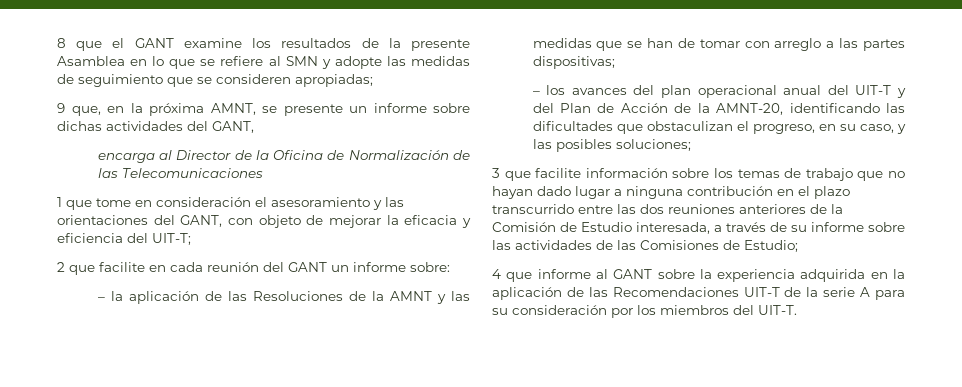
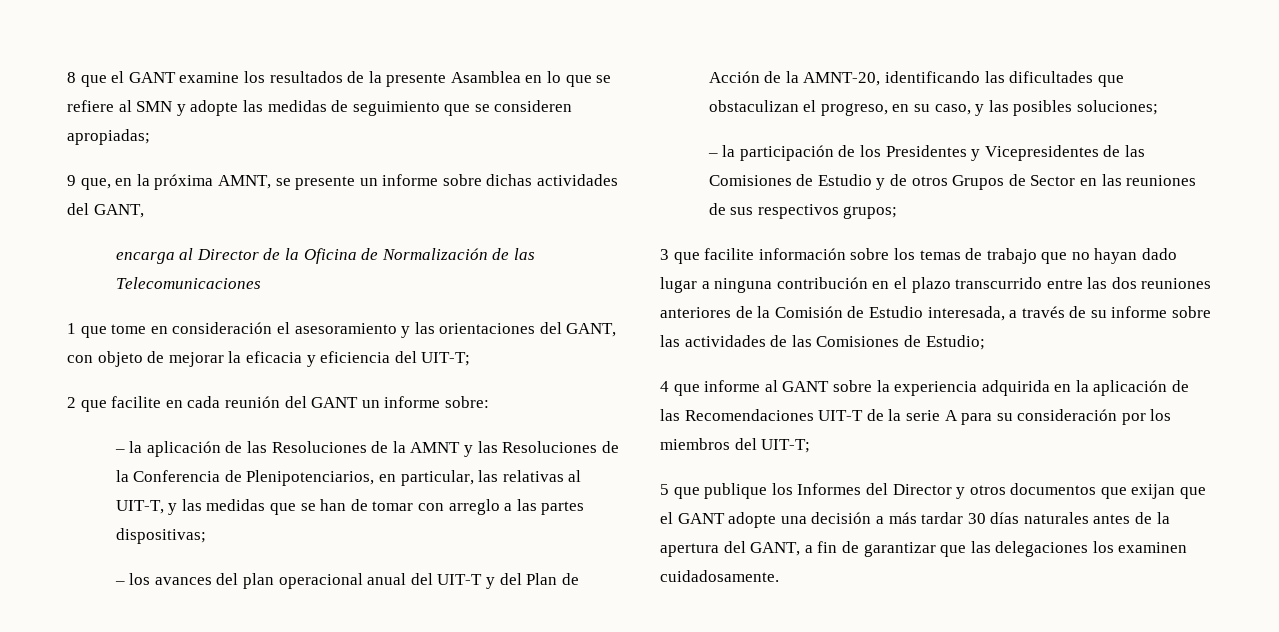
- – la aplicación de las Resoluciones de la AMNT y las medidas que se han de tomar con arreglo a las partes dispositivas;
+ – la aplicación de las Resoluciones de la AMNT y las Resoluciones de la Conferencia de Plenipotenciarios, en particular, las relativas al UIT-T, y las medidas que se han de tomar con arreglo a las partes dispositivas;
+ – la participación de los Presidentes y Vicepresidentes de las Comisiones de Estudio y de otros Grupos de Sector en las reuniones de sus respectivos grupos;
- 4 que informe al GANT sobre la experiencia adquirida en la aplicación de las Recomendaciones UIT-T de la serie A para su consideración por los miembros del UIT-T.
+ 4 que informe al GANT sobre la experiencia adquirida en la aplicación de las Recomendaciones UIT-T de la serie A para su consideración por los miembros del UIT-T;
+ 5 que publique los Informes del Director y otros documentos que exijan que el GANT adopte una decisión a más tardar 30 días naturales antes de la apertura del GANT, a fin de garantizar que las delegaciones los examinen cuidadosamente.

